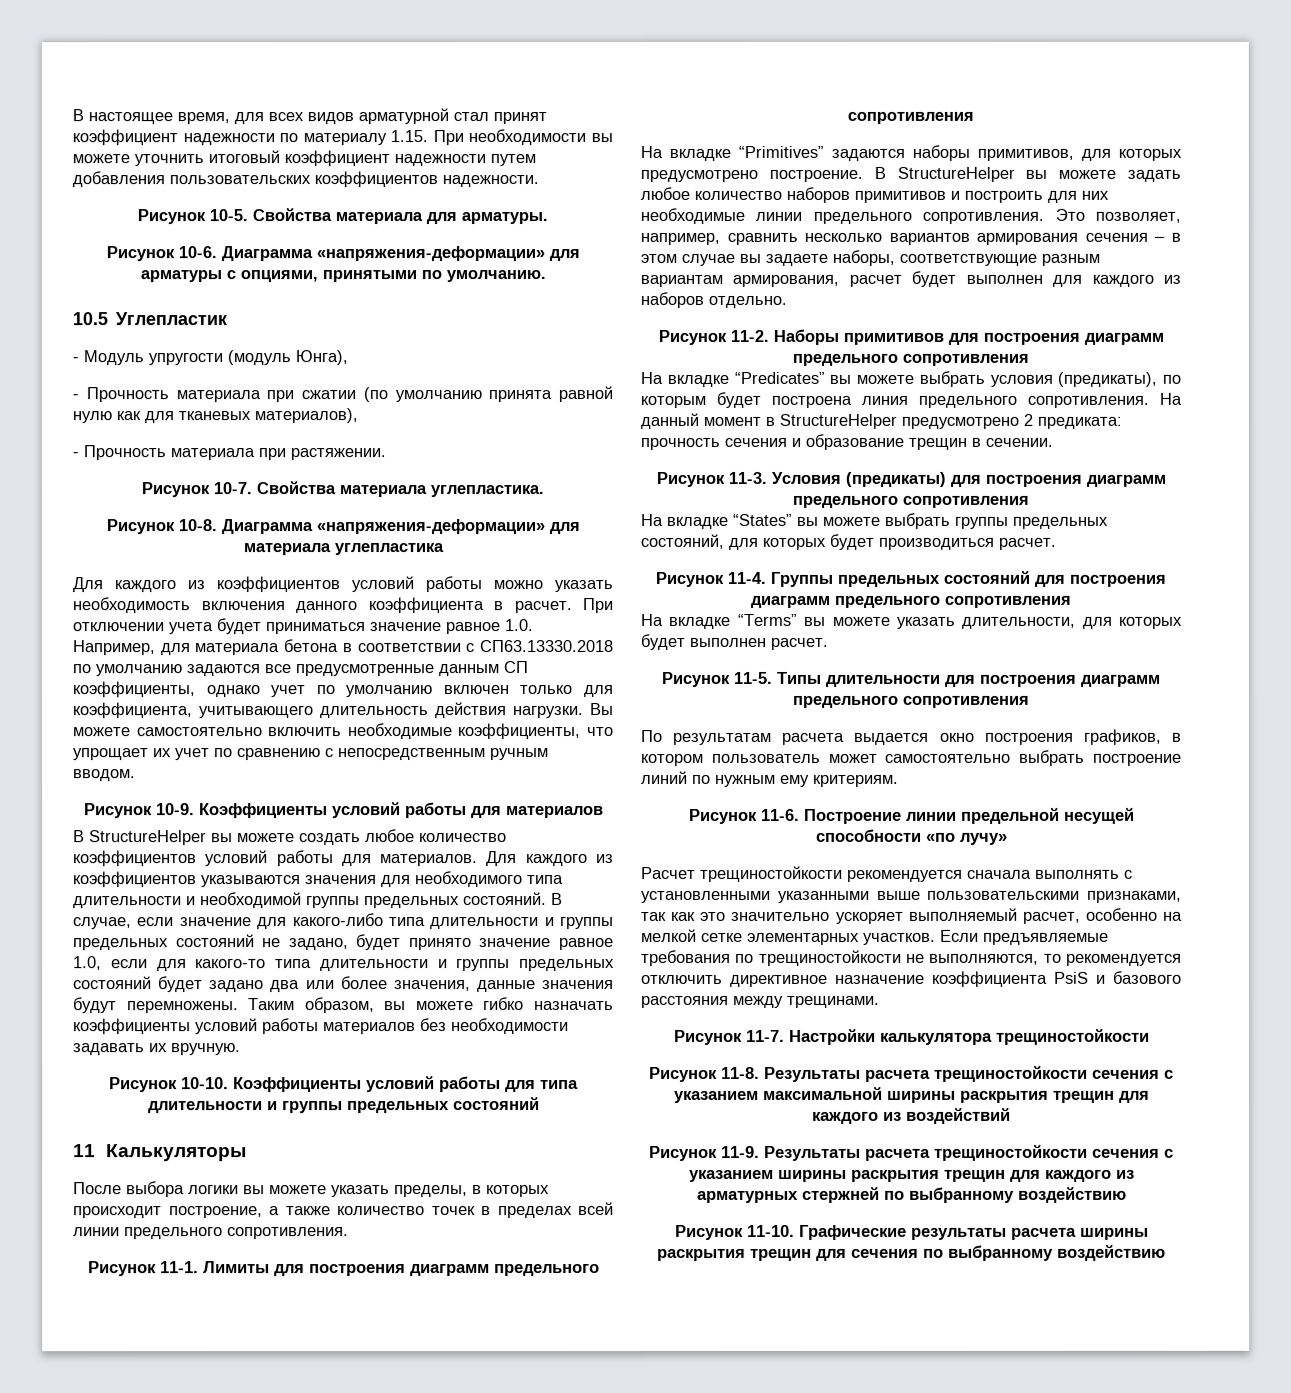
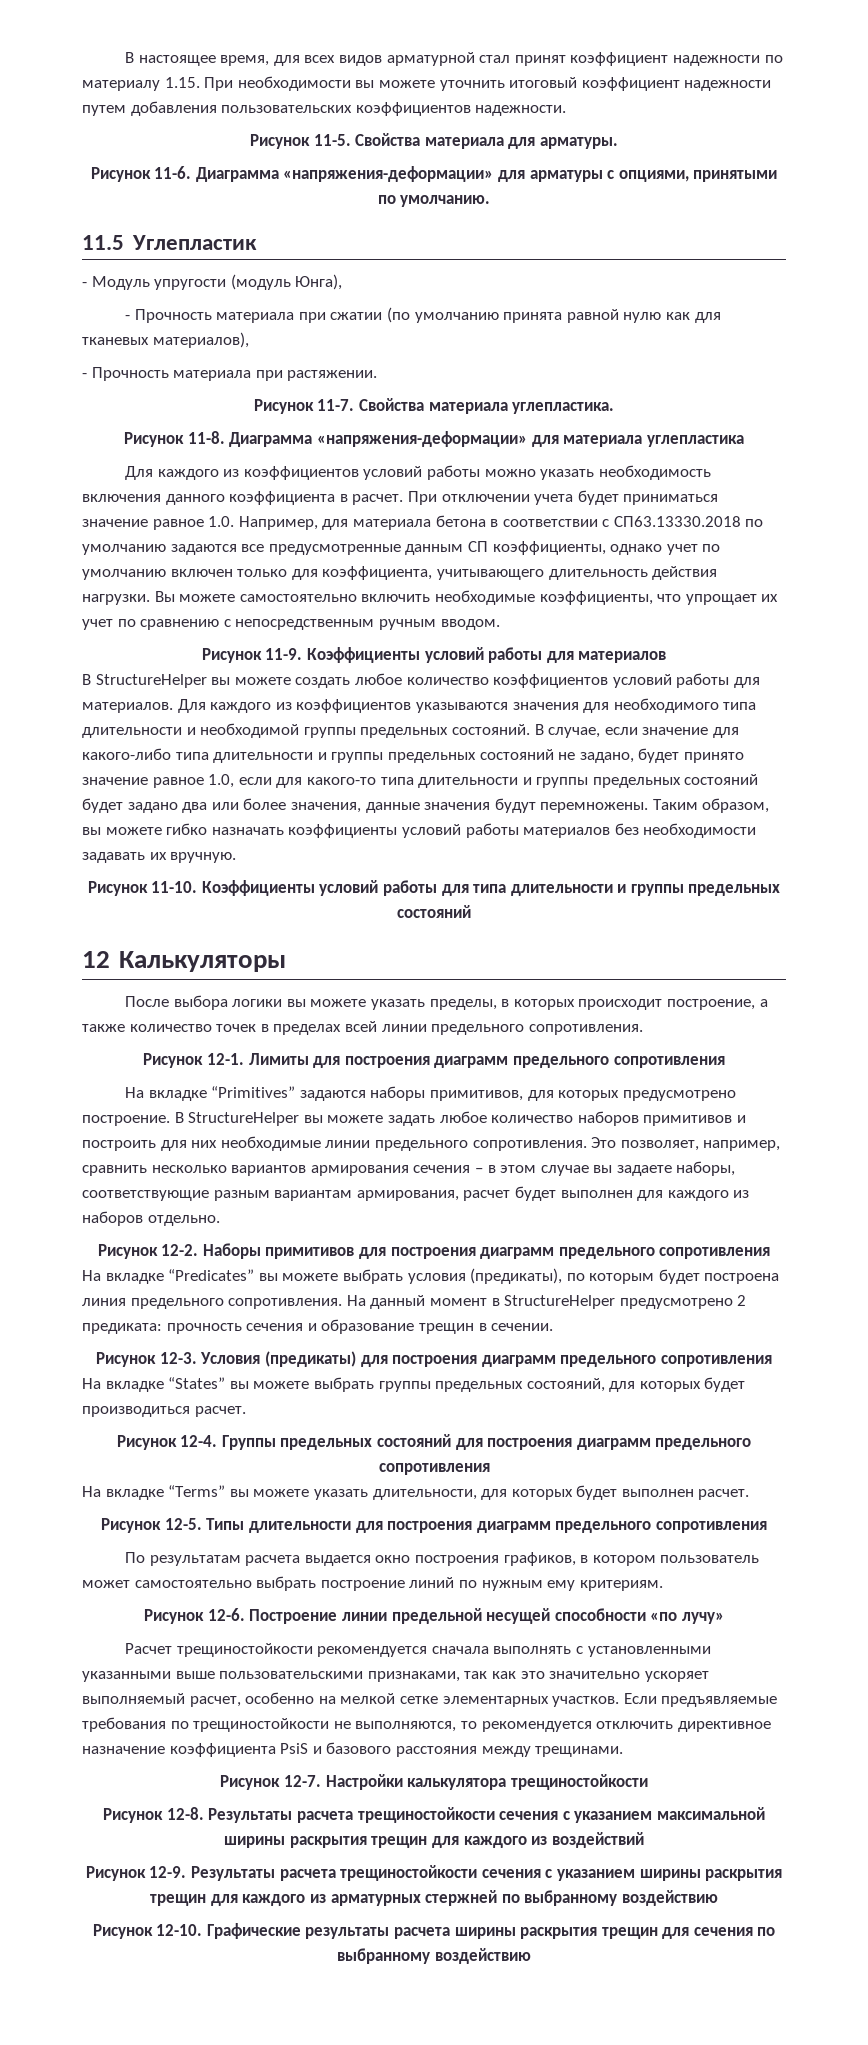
- Рисунок 10-5.
+ Рисунок 11-5.
- Рисунок 10-6.
+ Рисунок 11-6.
- 10.5 Углепластик
+ 11.5 Углепластик
- Рисунок 10-7.
+ Рисунок 11-7.
- Рисунок 10-8.
+ Рисунок 11-8.
- Рисунок 10-9.
+ Рисунок 11-9.
- Рисунок 10-10.
+ Рисунок 11-10.
- 11 Калькуляторы
+ 12 Калькуляторы
- Рисунок 11-1.
+ Рисунок 12-1.
- Рисунок 11-2.
+ Рисунок 12-2.
- Рисунок 11-3.
+ Рисунок 12-3.
- Рисунок 11-4.
+ Рисунок 12-4.
- Рисунок 11-5.
+ Рисунок 12-5.
- Рисунок 11-6.
+ Рисунок 12-6.
- Рисунок 11-7.
+ Рисунок 12-7.
- Рисунок 11-8.
+ Рисунок 12-8.
- Рисунок 11-9.
+ Рисунок 12-9.
- Рисунок 11-10.
+ Рисунок 12-10.

